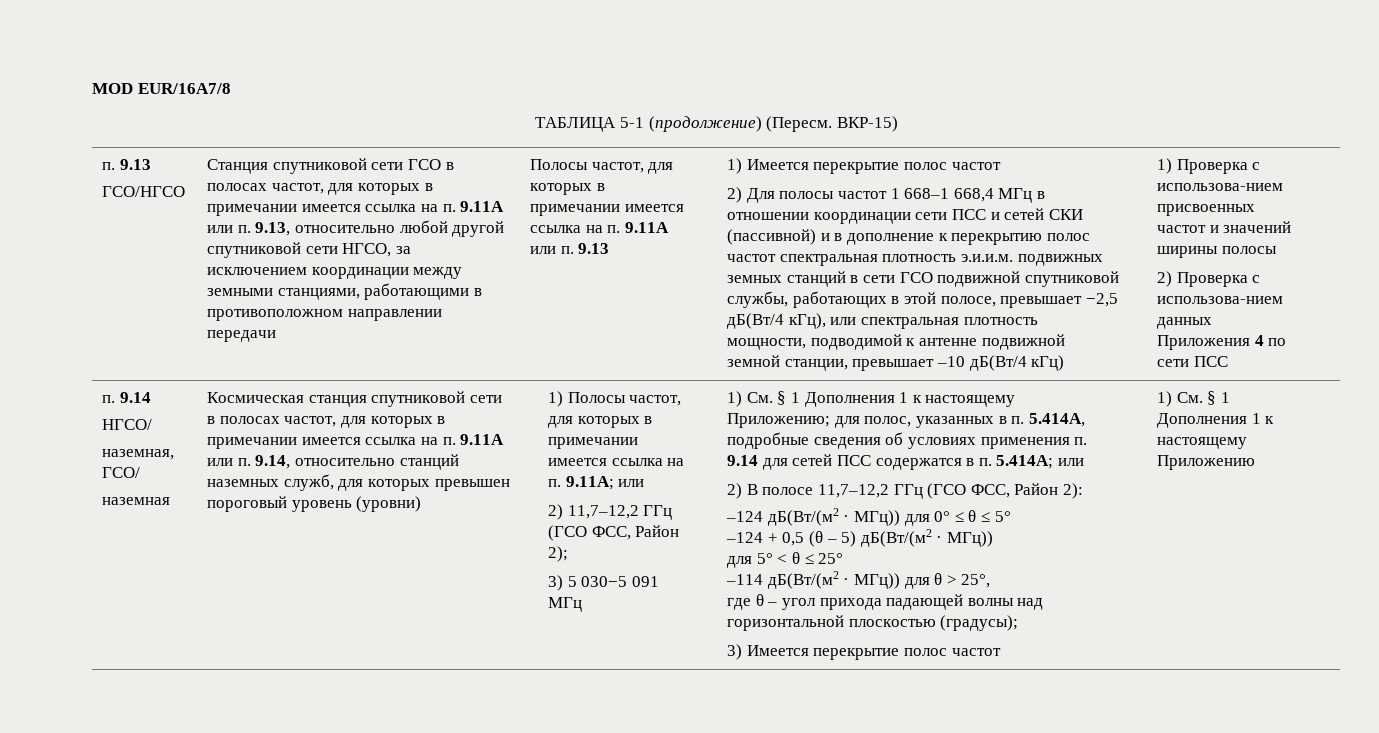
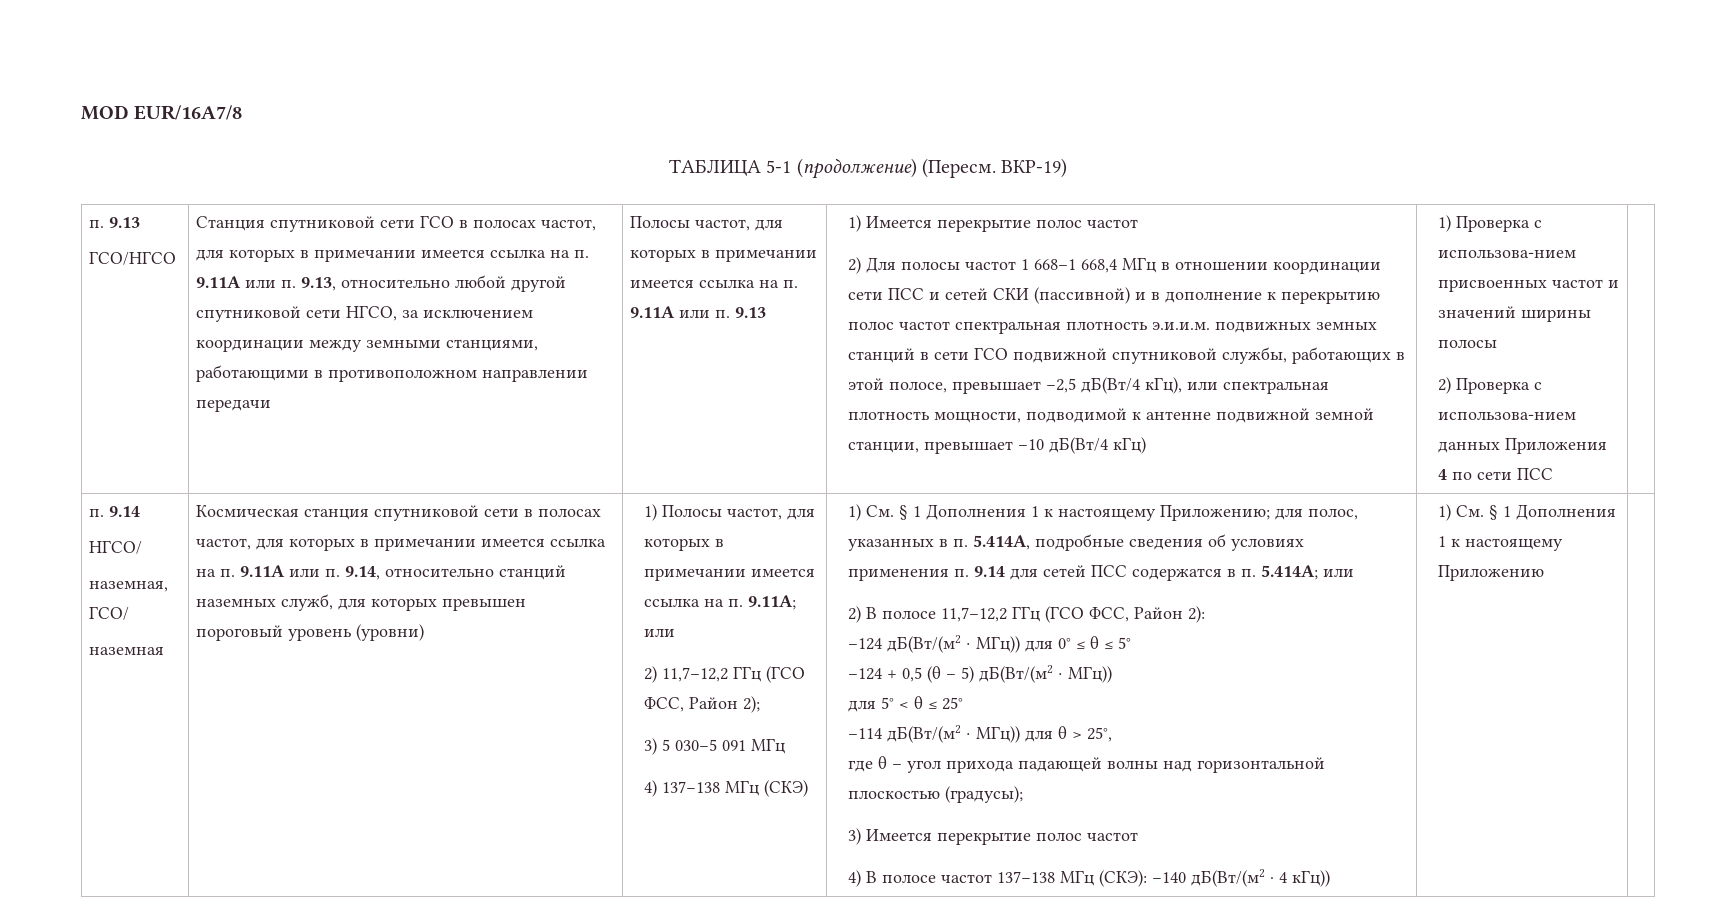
- ВКР-15)
+ ВКР-19)
+ 4) 137−138 МГц (СКЭ)
+ 4) В полосе частот 137−138 МГц (СКЭ): −140 дБ(Вт/(м2 ‧ 4 кГц))

